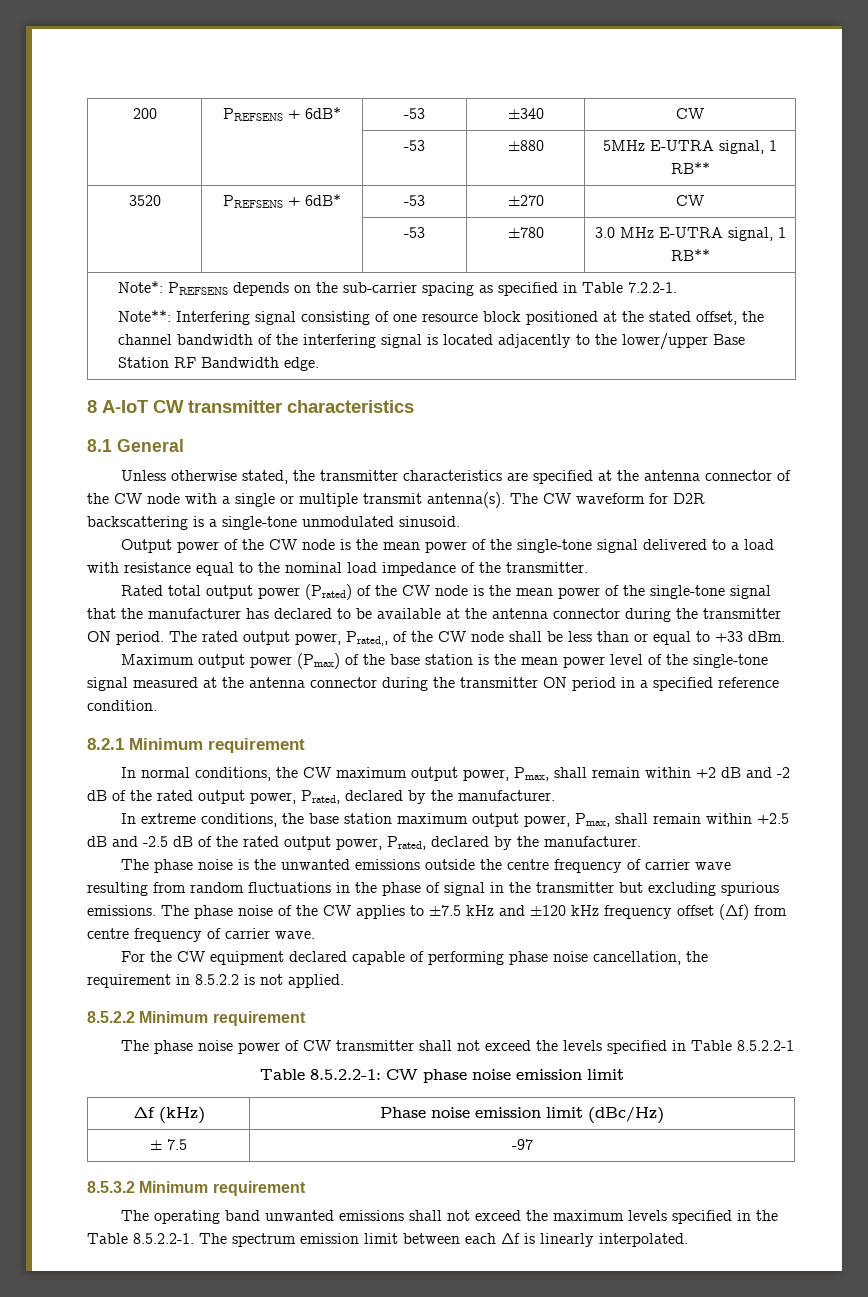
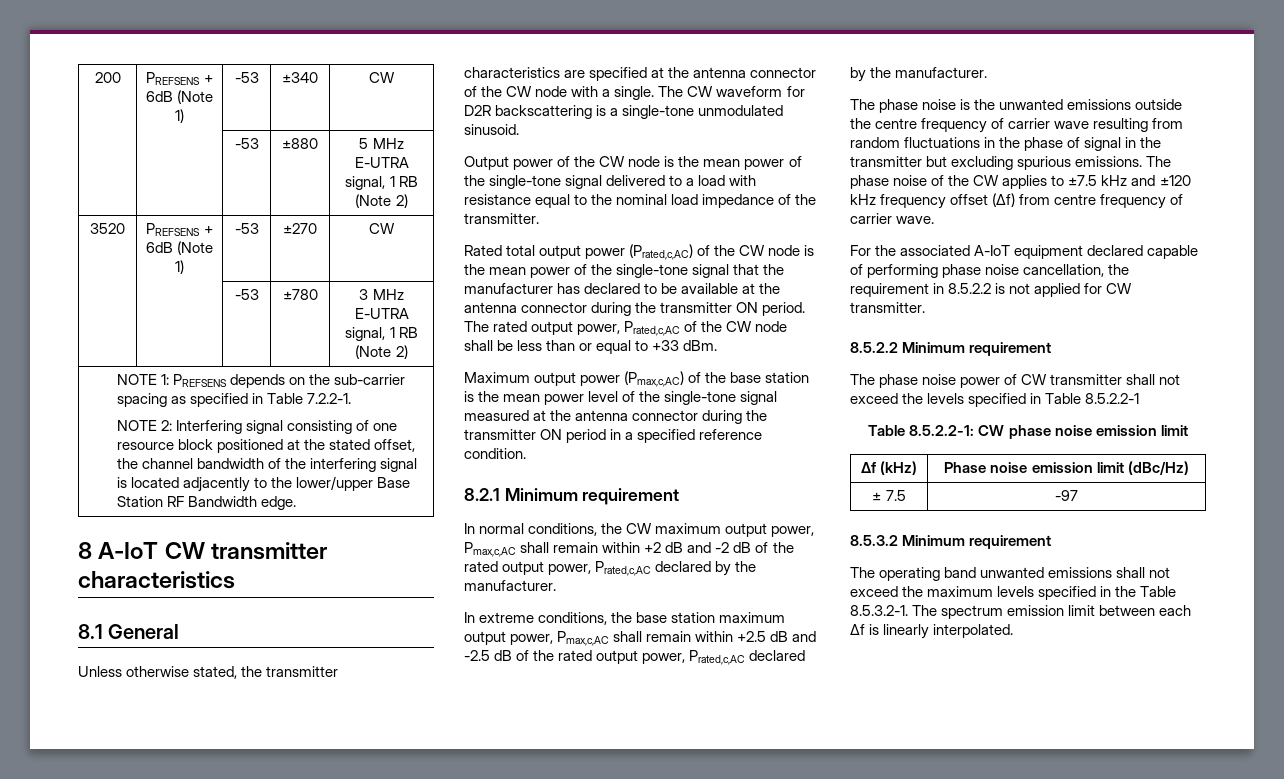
- 200 | PREFSENS + 6dB* | -53 | ±340 | CW
+ 200 | PREFSENS + 6dB (Note 1) | -53 | ±340 | CW
- | | -53 | ±880 | 5MHz E-UTRA signal, 1 RB**
+ | | -53 | ±880 | 5 MHz E-UTRA signal, 1 RB (Note 2)
- 3520 | PREFSENS + 6dB* | -53 | ±270 | CW
+ 3520 | PREFSENS + 6dB (Note 1) | -53 | ±270 | CW
- | | -53 | ±780 | 3.0 MHz E-UTRA signal, 1 RB**
- Note*: PREFSENS depends on the sub-carrier spacing as specified in Table 7.2.2-1.
+ | | -53 | ±780 | 3 MHz E-UTRA signal, 1 RB (Note 2)
+ NOTE 1: PREFSENS depends on the sub-carrier spacing as specified in Table 7.2.2-1.
- Note**: Interfering signal consisting of one resource block positioned at the stated offset, the channel bandwidth of the interfering signal is located adjacently to the lower/upper Base Station RF Bandwidth edge.
+ NOTE 2: Interfering signal consisting of one resource block positioned at the stated offset, the channel bandwidth of the interfering signal is located adjacently to the lower/upper Base Station RF Bandwidth edge.
- Unless otherwise stated, the transmitter characteristics are specified at the antenna connector of the CW node with a single or multiple transmit antenna(s).
+ Unless otherwise stated, the transmitter characteristics are specified at the antenna connector of the CW node with a single.
- Rated total output power (Prated) of the CW node is the mean power of the single-tone signal that the manufacturer has declared to be available at the antenna connector during the transmitter ON period.
+ Rated total output power (Prated,c,AC) of the CW node is the mean power of the single-tone signal that the manufacturer has declared to be available at the antenna connector during the transmitter ON period.
- The rated output power, Prated,, of the CW node shall be less than or equal to +33 dBm.
+ The rated output power, Prated,c,AC of the CW node shall be less than or equal to +33 dBm.
- Maximum output power (Pmax) of the base station is the mean power level of the single-tone signal measured at the antenna connector during the transmitter ON period in a specified reference condition.
+ Maximum output power (Pmax,c,AC) of the base station is the mean power level of the single-tone signal measured at the antenna connector during the transmitter ON period in a specified reference condition.
- In normal conditions, the CW maximum output power, Pmax, shall remain within +2 dB and -2 dB of the rated output power, Prated, declared by the manufacturer.
+ In normal conditions, the CW maximum output power, Pmax,c,AC shall remain within +2 dB and -2 dB of the rated output power, Prated,c,AC declared by the manufacturer.
- In extreme conditions, the base station maximum output power, Pmax, shall remain within +2.5 dB and -2.5 dB of the rated output power, Prated, declared by the manufacturer.
+ In extreme conditions, the base station maximum output power, Pmax,c,AC shall remain within +2.5 dB and -2.5 dB of the rated output power, Prated,c,AC declared by the manufacturer.
- For the CW equipment declared capable of performing phase noise cancellation, the requirement in 8.5.2.2 is not applied.
+ For the associated A-IoT equipment declared capable of performing phase noise cancellation, the requirement in 8.5.2.2 is not applied for CW transmitter.
- The operating band unwanted emissions shall not exceed the maximum levels specified in the Table 8.5.2.2-1. The spectrum emission limit between each Δf is linearly interpolated.
+ The operating band unwanted emissions shall not exceed the maximum levels specified in the Table 8.5.3.2-1. The spectrum emission limit between each Δf is linearly interpolated.

